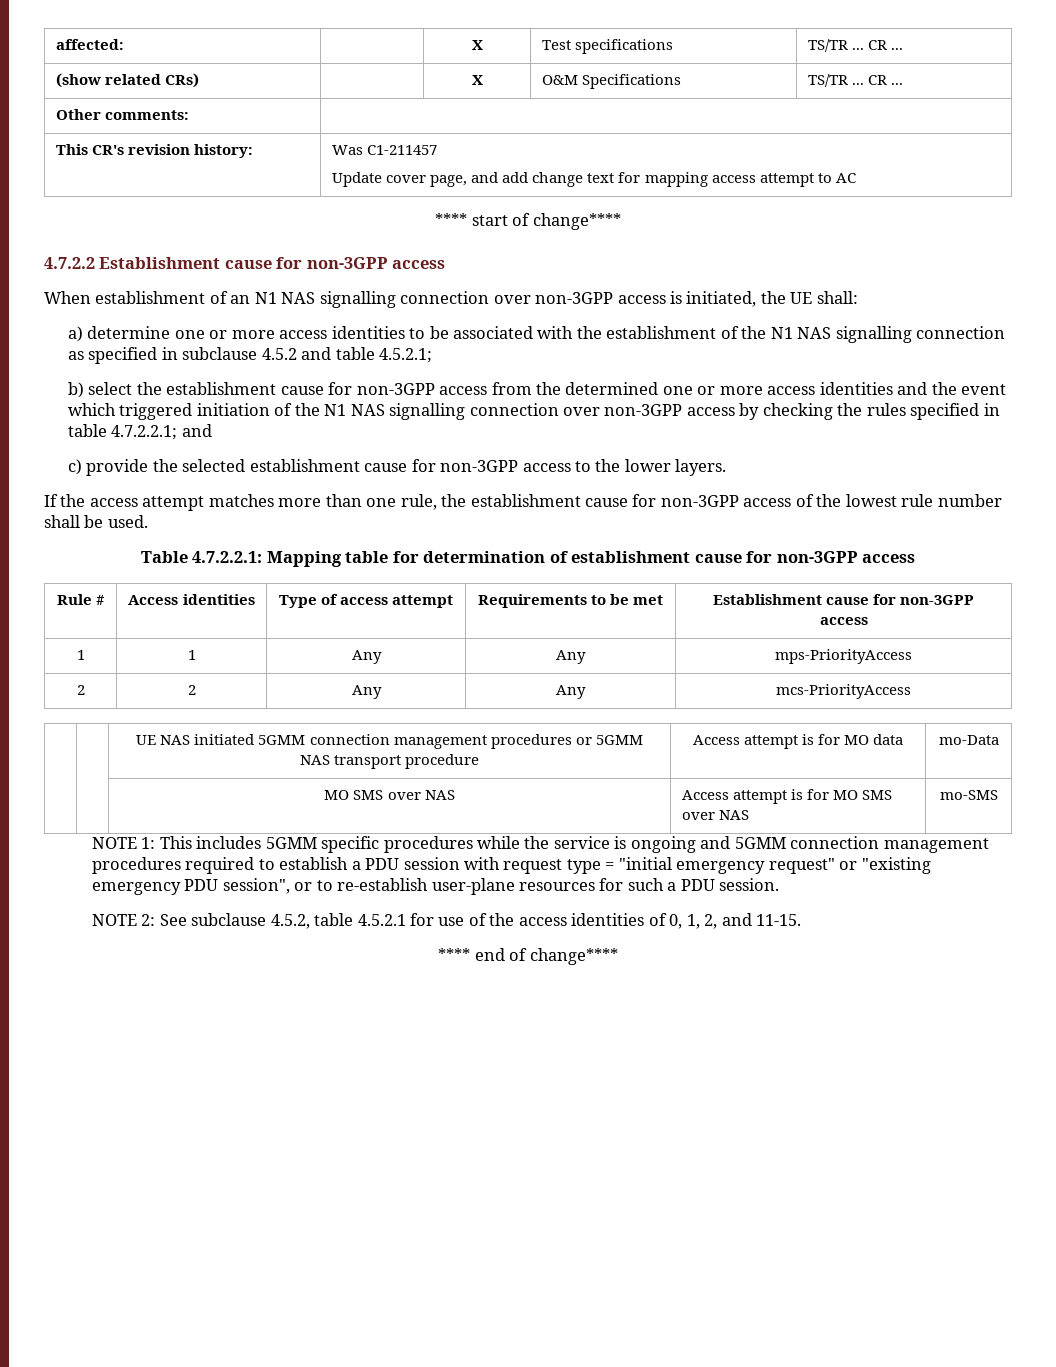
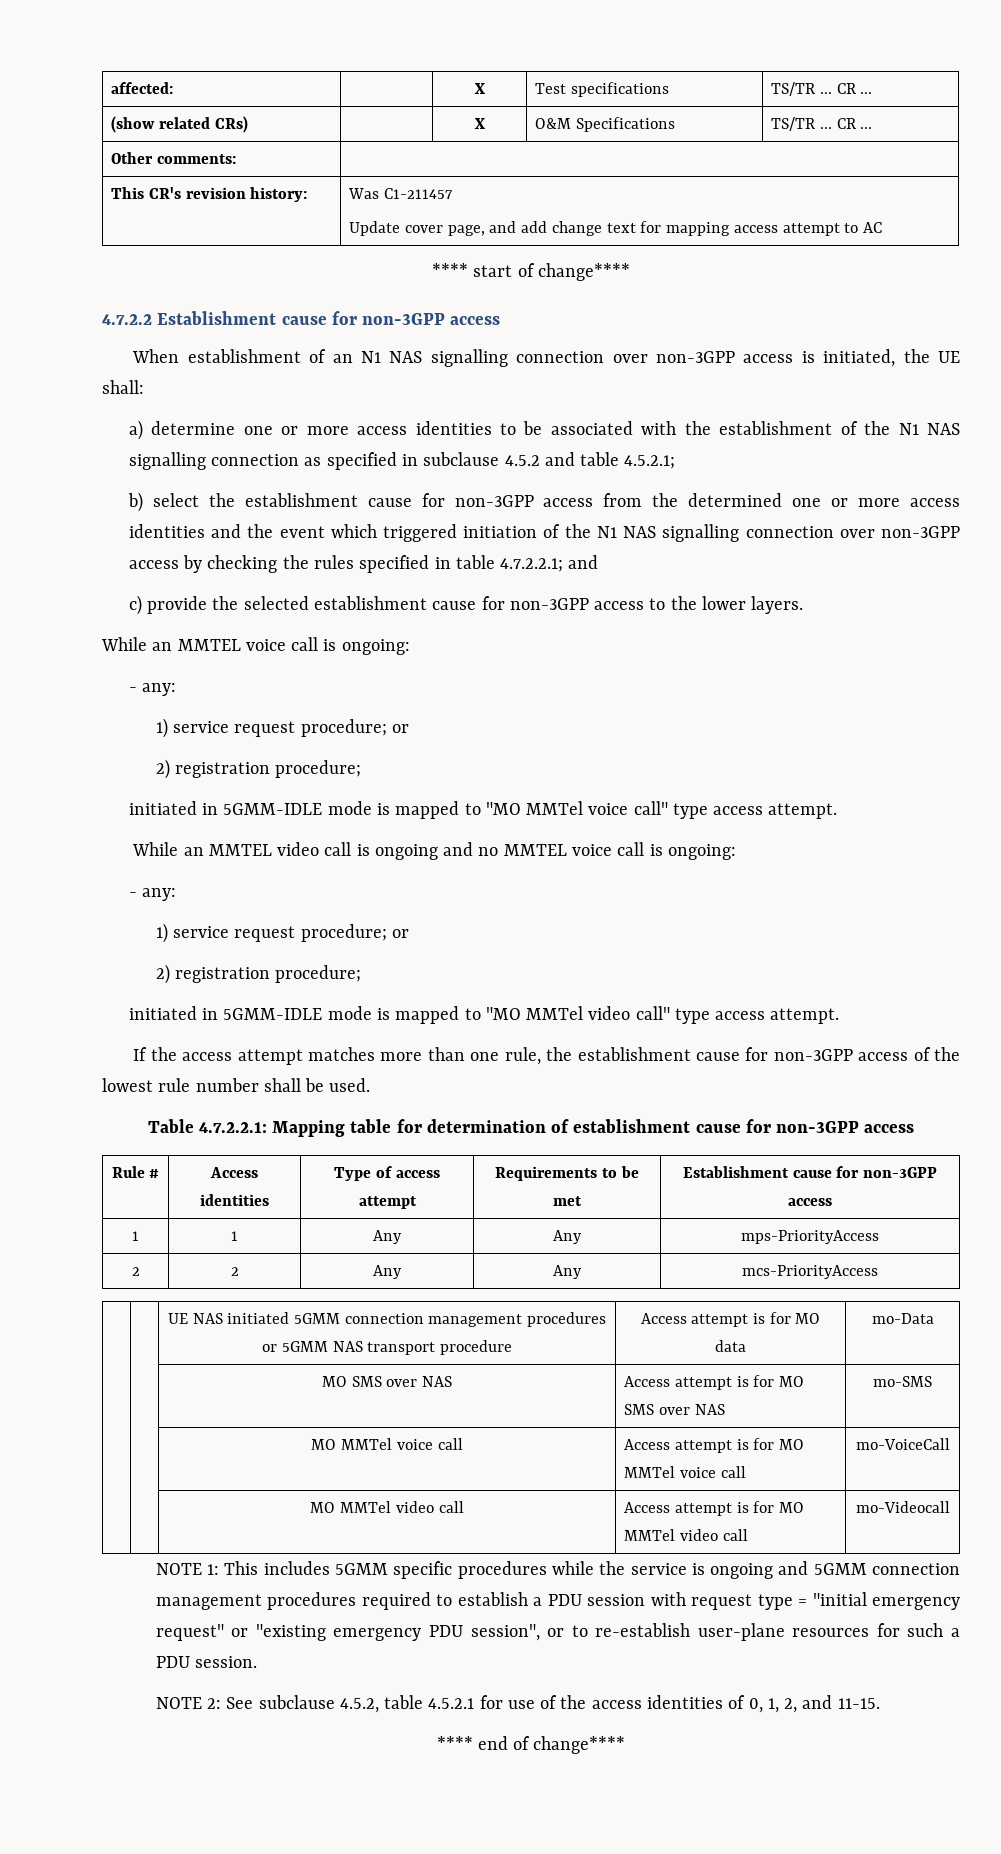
+ While an MMTEL voice call is ongoing:
+ - any:
+ 1) service request procedure; or
+ 2) registration procedure;
+ initiated in 5GMM-IDLE mode is mapped to "MO MMTel voice call" type access attempt.
+ While an MMTEL video call is ongoing and no MMTEL voice call is ongoing:
+ - any:
+ 1) service request procedure; or
+ 2) registration procedure;
+ initiated in 5GMM-IDLE mode is mapped to "MO MMTel video call" type access attempt.
+ | | MO MMTel voice call | Access attempt is for MO MMTel voice call | mo-VoiceCall
+ | | MO MMTel video call | Access attempt is for MO MMTel video call | mo-Videocall

